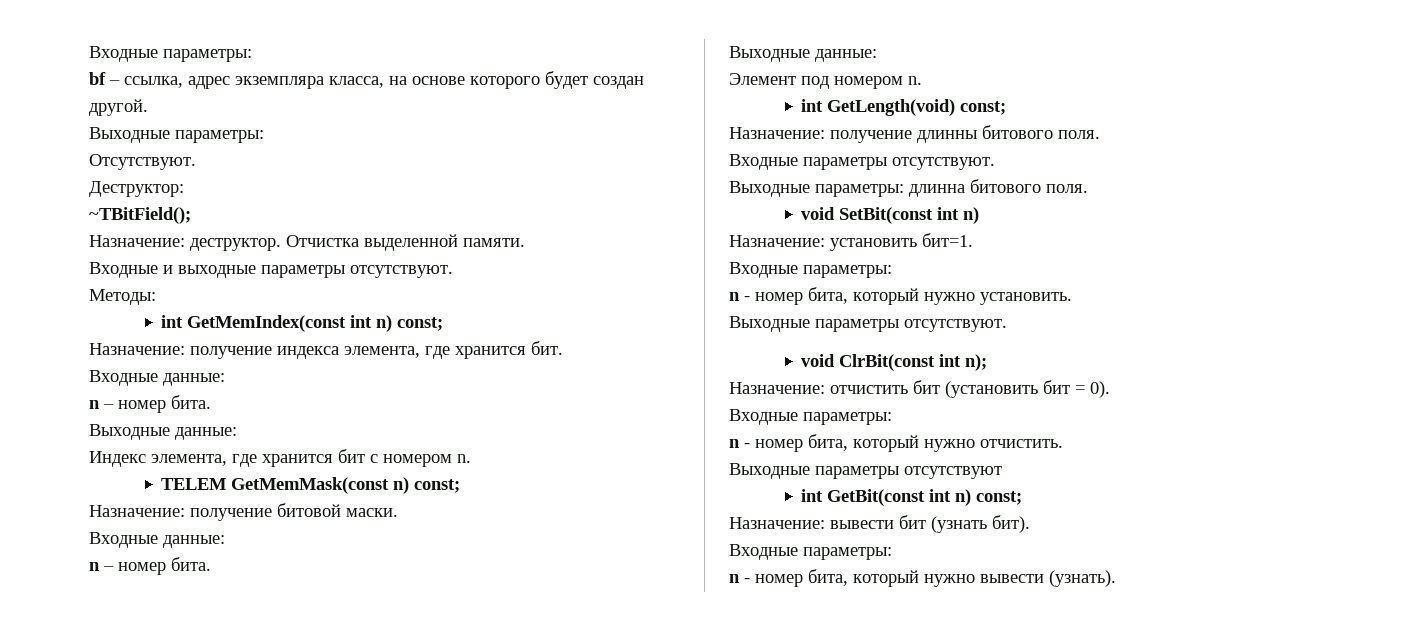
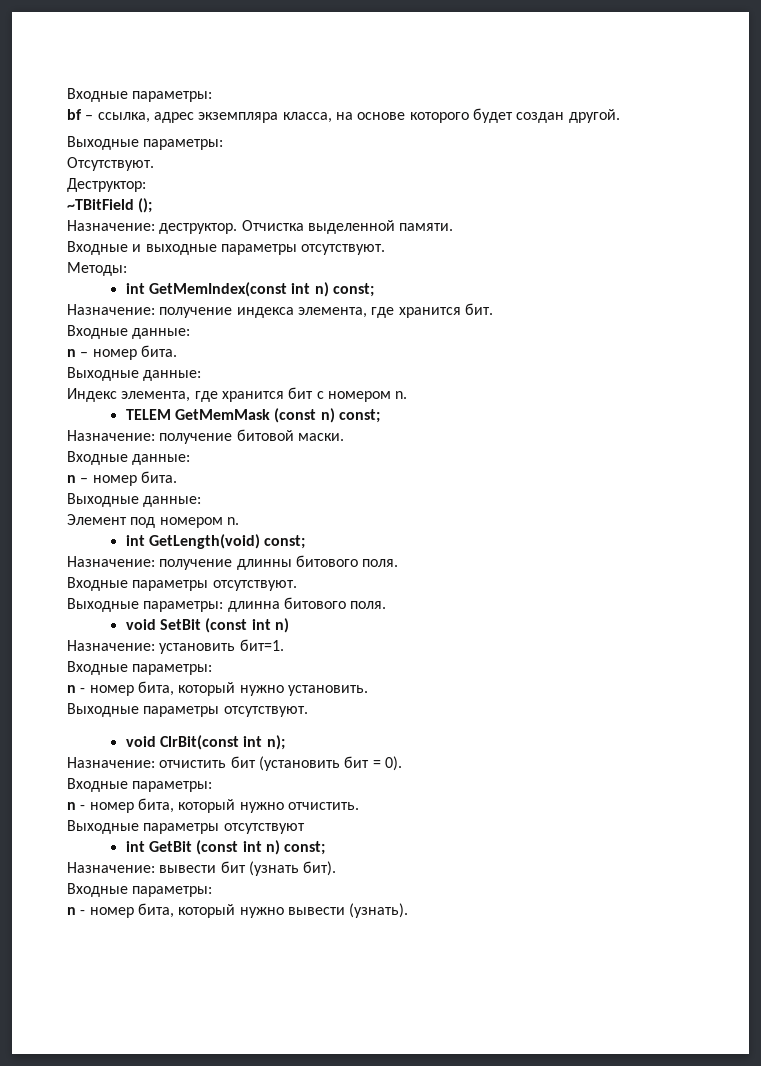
- ~TBitField();
+ ~TBitField ();
- TELEM GetMemMask(const n) const;
+ TELEM GetMemMask (const n) const;
- void SetBit(const int n)
+ void SetBit (const int n)
- int GetBit(const int n) const;
+ int GetBit (const int n) const;

